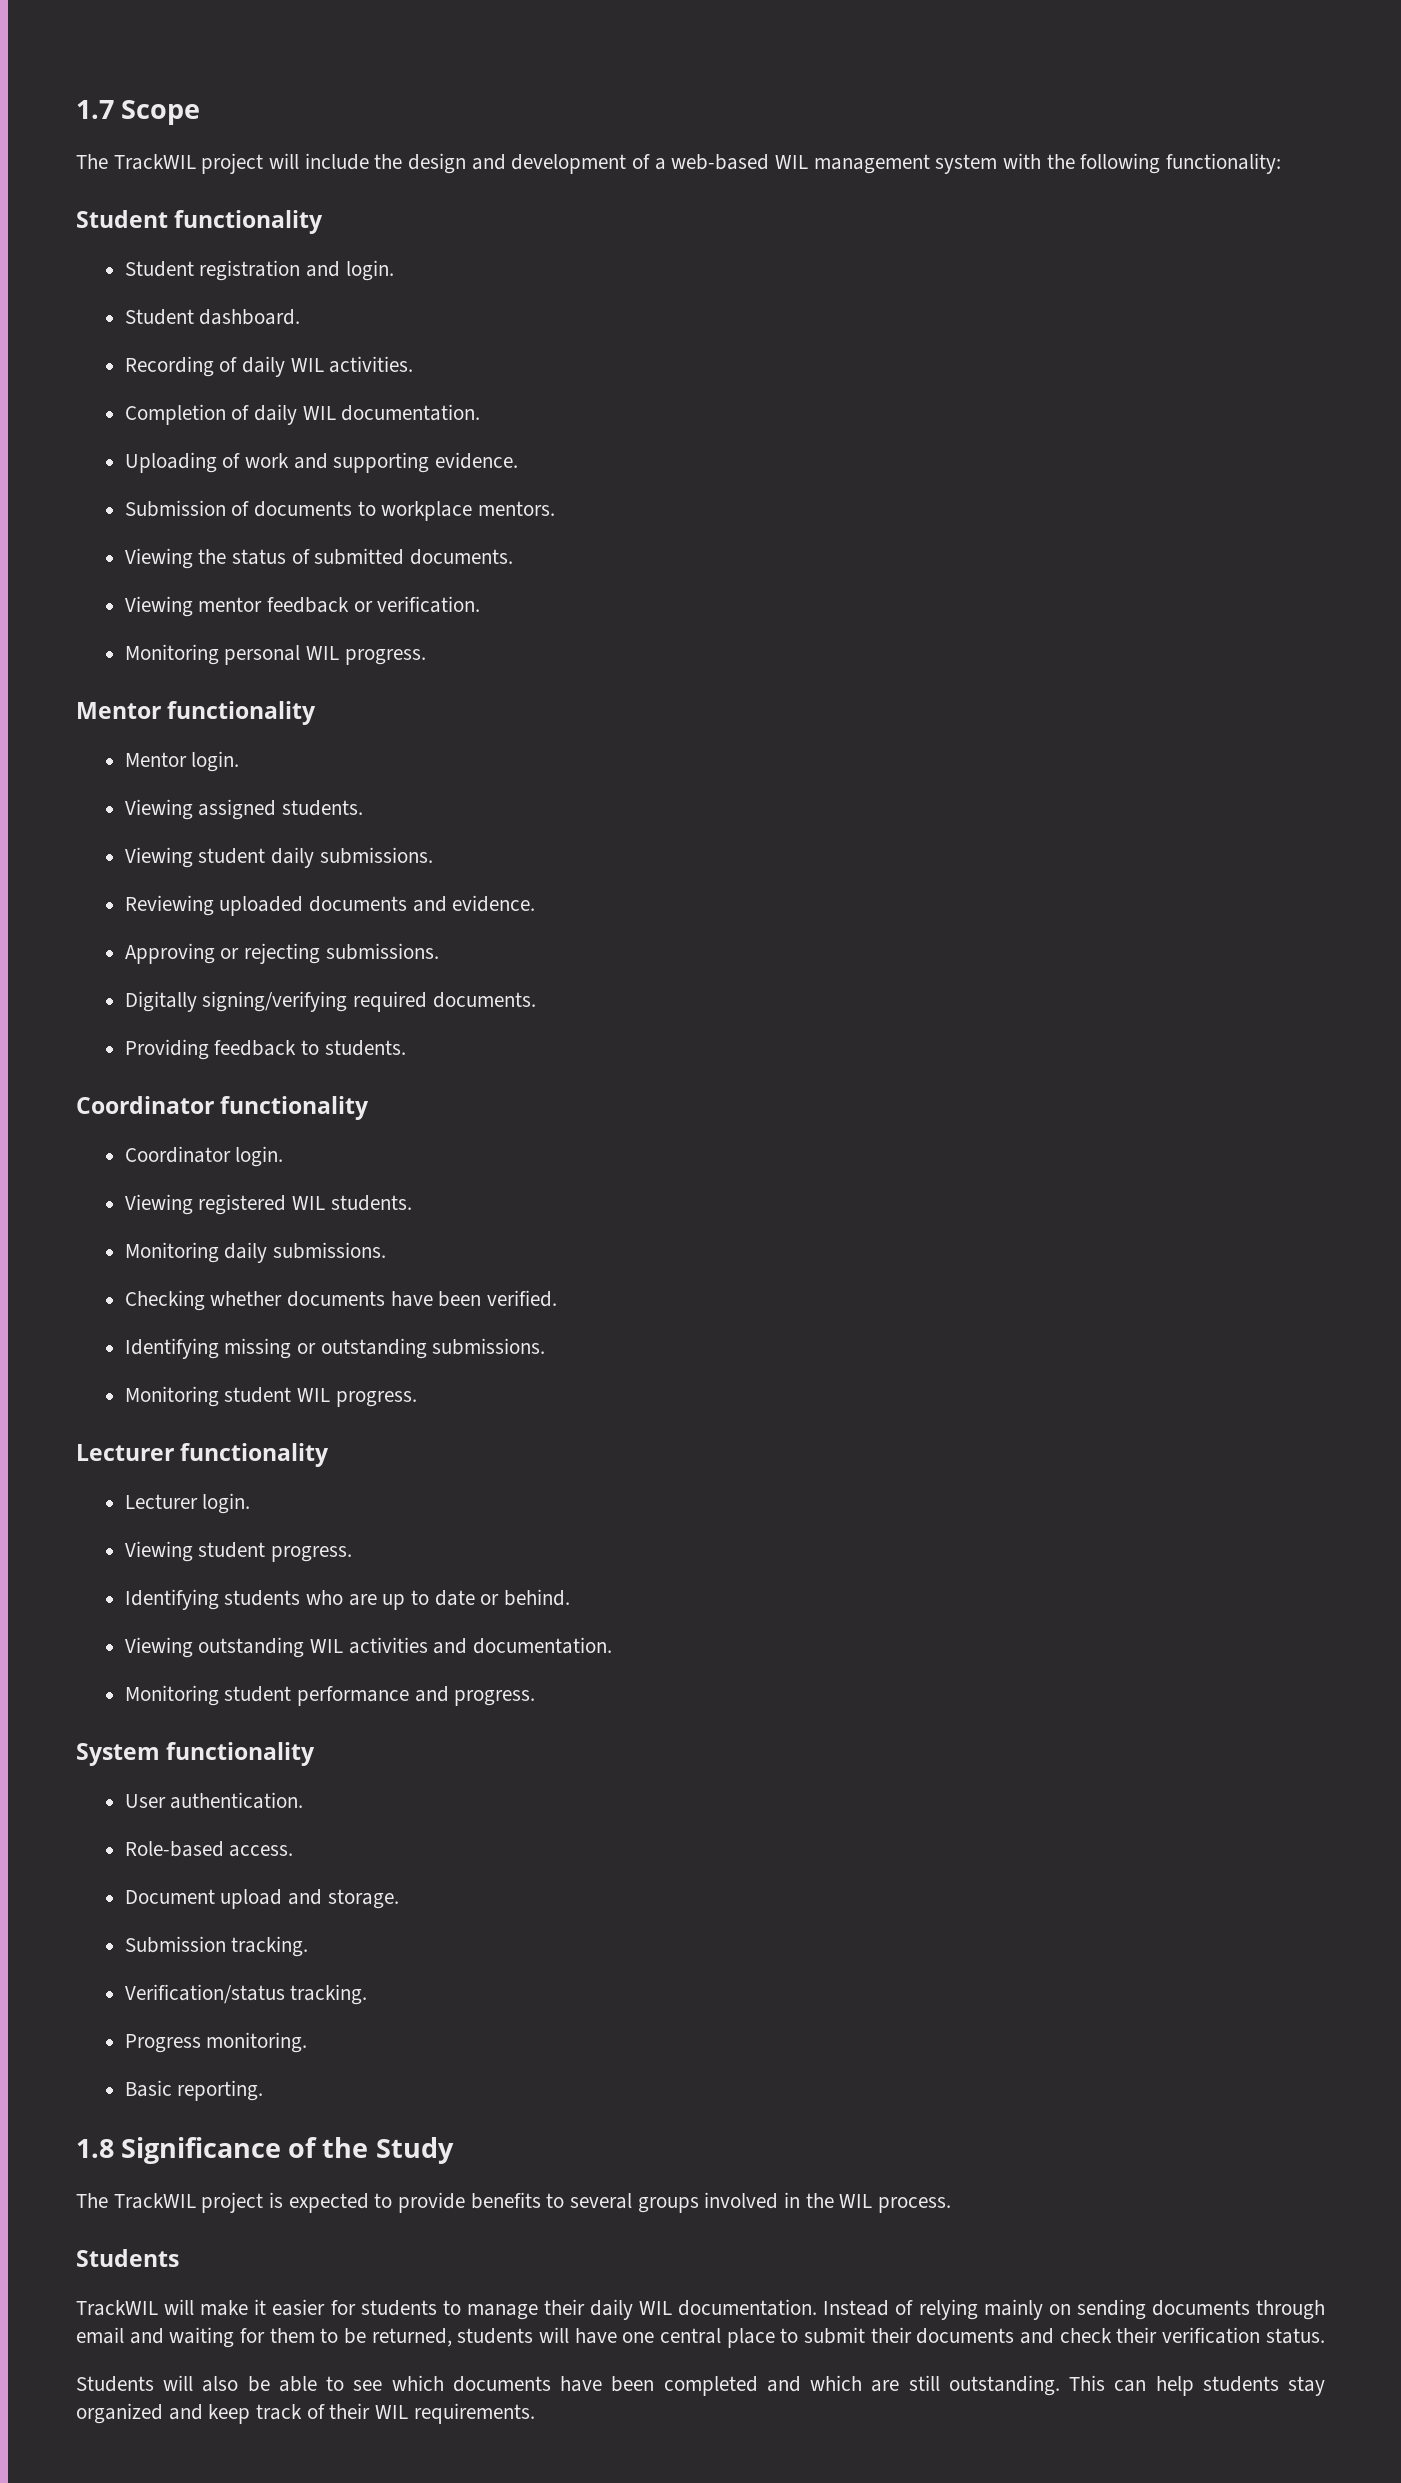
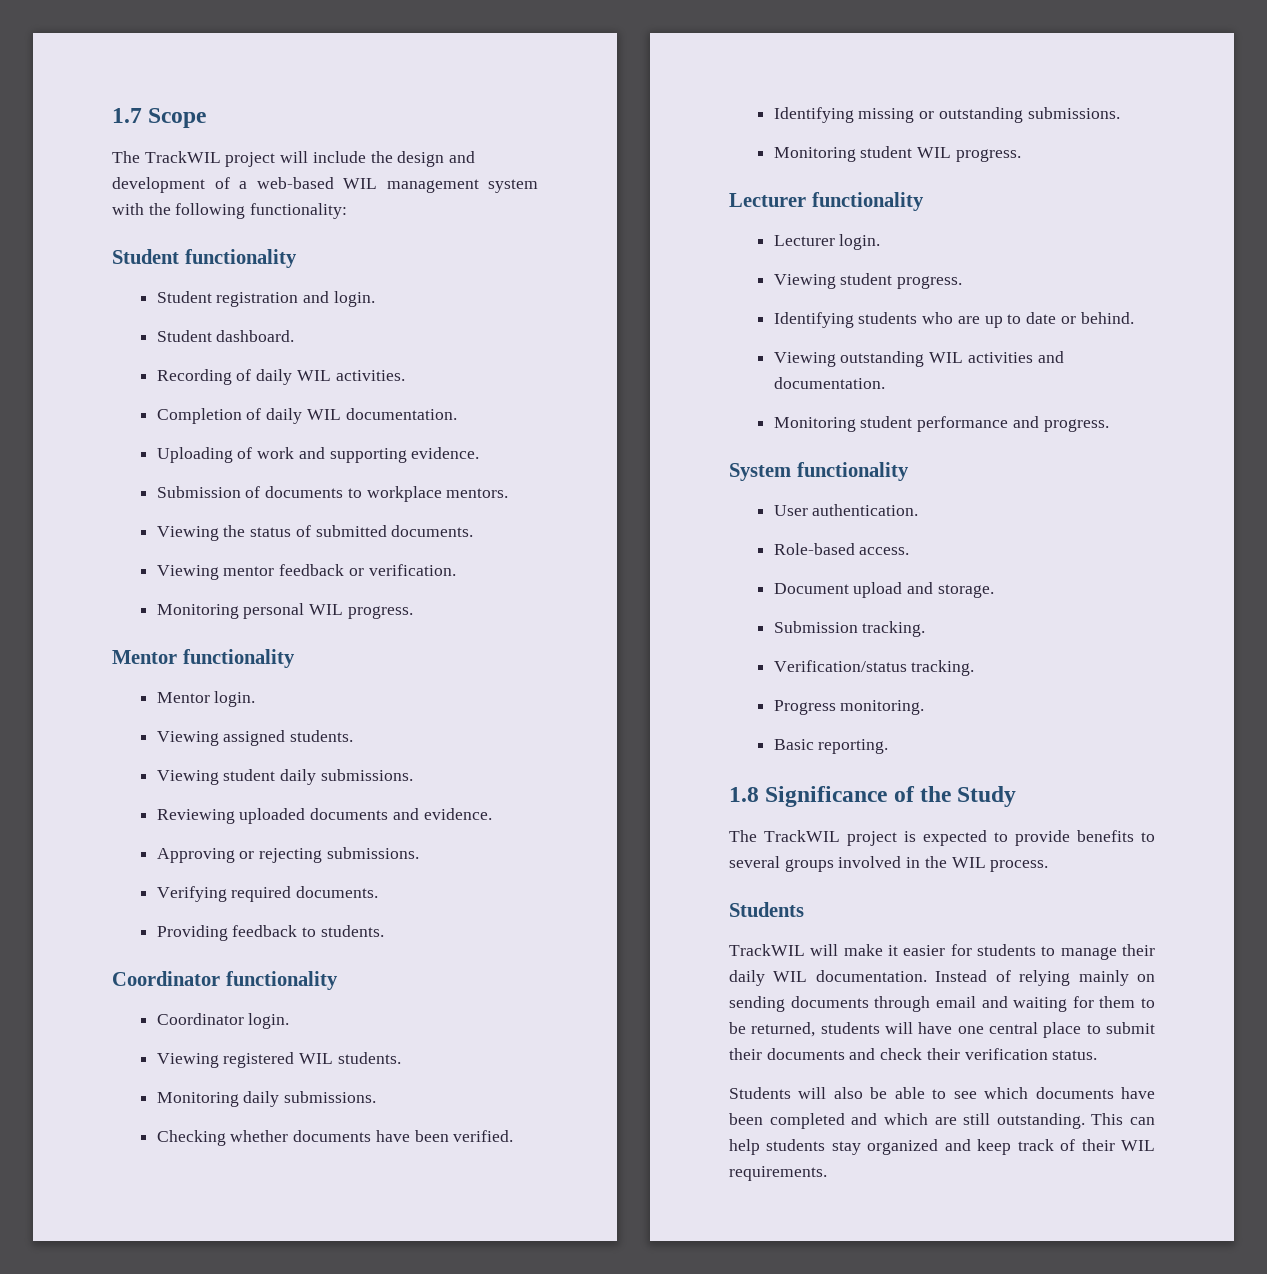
- Digitally signing/verifying required documents.
+ Verifying required documents.

